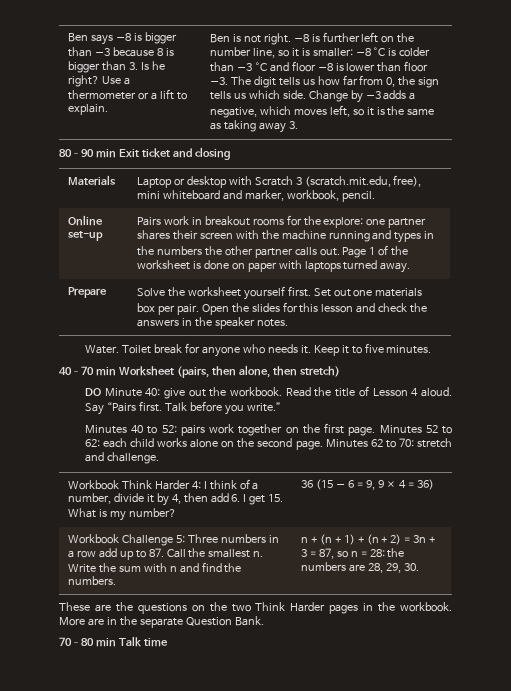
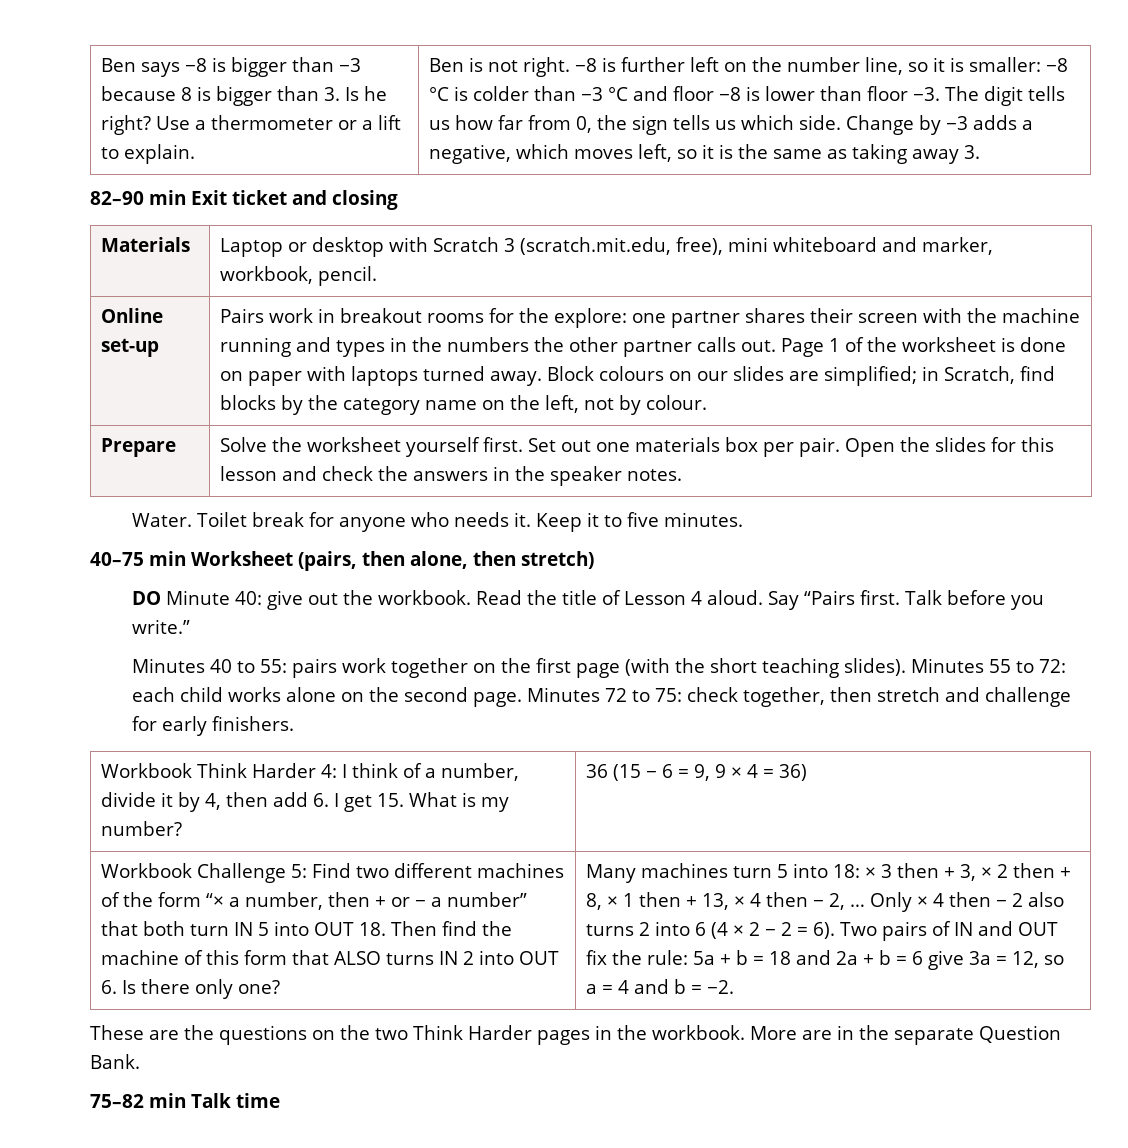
- 80–90 min Exit ticket and closing
+ 82–90 min Exit ticket and closing
+ Block colours on our slides are simplified; in Scratch, find blocks by the category name on the left, not by colour.
- 40–70 min Worksheet (pairs, then alone, then stretch)
+ 40–75 min Worksheet (pairs, then alone, then stretch)
- Minutes 40 to 52: pairs work together on the first page. Minutes 52 to 62: each child works alone on the second page.
+ Minutes 40 to 55: pairs work together on the first page (with the short teaching slides). Minutes 55 to 72: each child works alone on the second page.
- Minutes 62 to 70: stretch and challenge.
+ Minutes 72 to 75: check together, then stretch and challenge for early finishers.
- Workbook Challenge 5: Three numbers in a row add up to 87. Call the smallest n. Write the sum with n and find the numbers. | n + (n + 1) + (n + 2) = 3n + 3 = 87, so n = 28: the numbers are 28, 29, 30.
+ Workbook Challenge 5: Find two different machines of the form “× a number, then + or − a number” that both turn IN 5 into OUT 18. Then find the machine of this form that ALSO turns IN 2 into OUT 6. Is there only one? | Many machines turn 5 into 18: × 3 then + 3, × 2 then + 8, × 1 then + 13, × 4 then − 2, … Only × 4 then − 2 also turns 2 into 6 (4 × 2 − 2 = 6). Two pairs of IN and OUT fix the rule: 5a + b = 18 and 2a + b = 6 give 3a = 12, so a = 4 and b = −2.
- 70–80 min Talk time
+ 75–82 min Talk time

